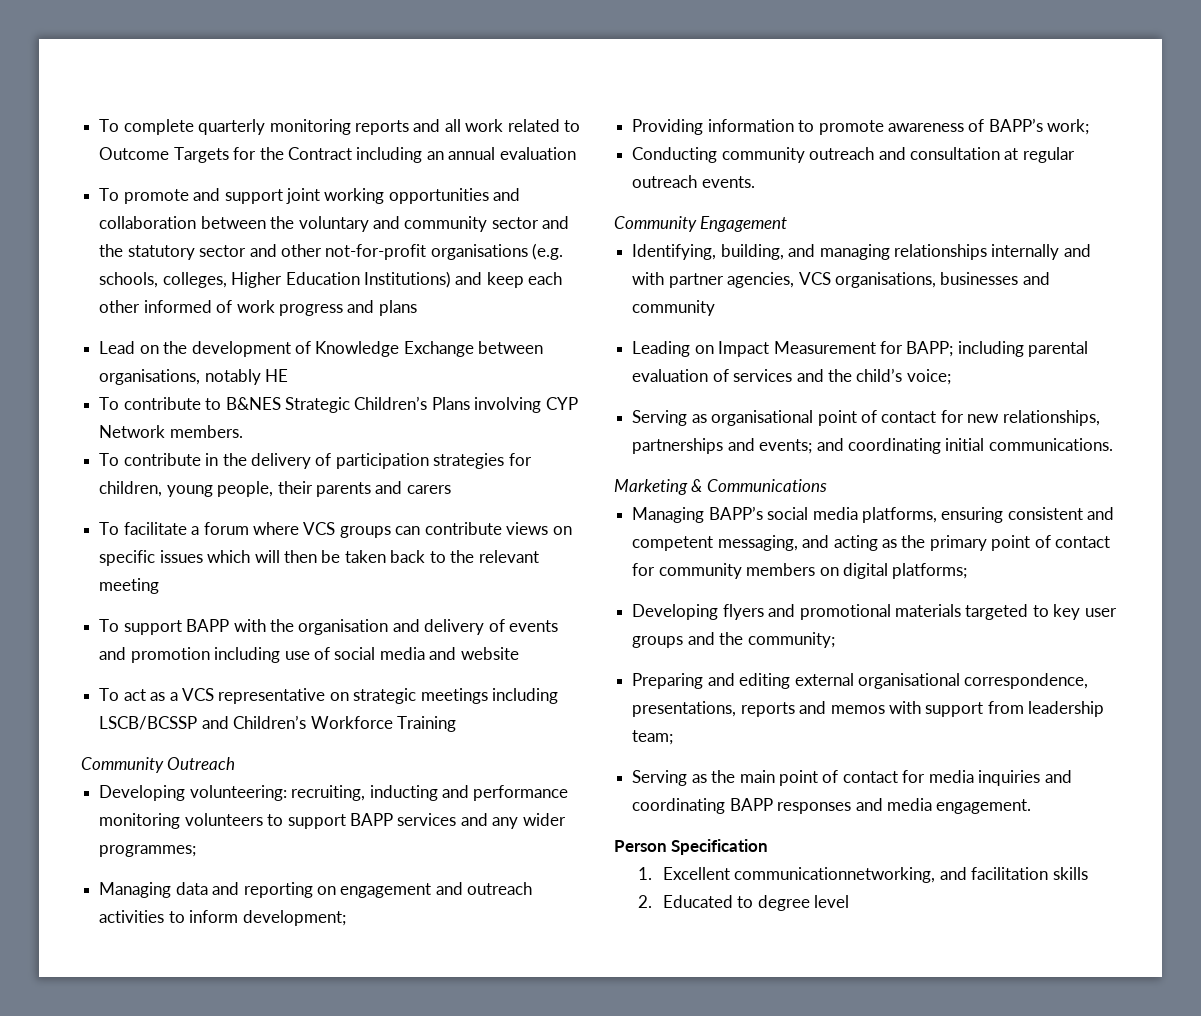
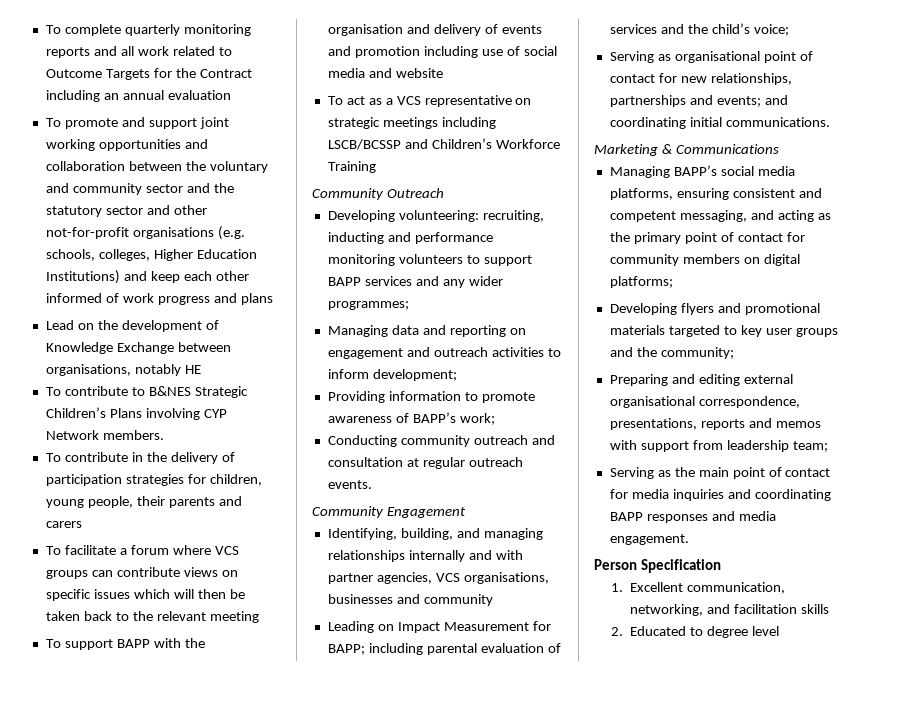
- 1. Excellent communicationnetworking, and facilitation skills
+ 1. Excellent communication, networking, and facilitation skills

